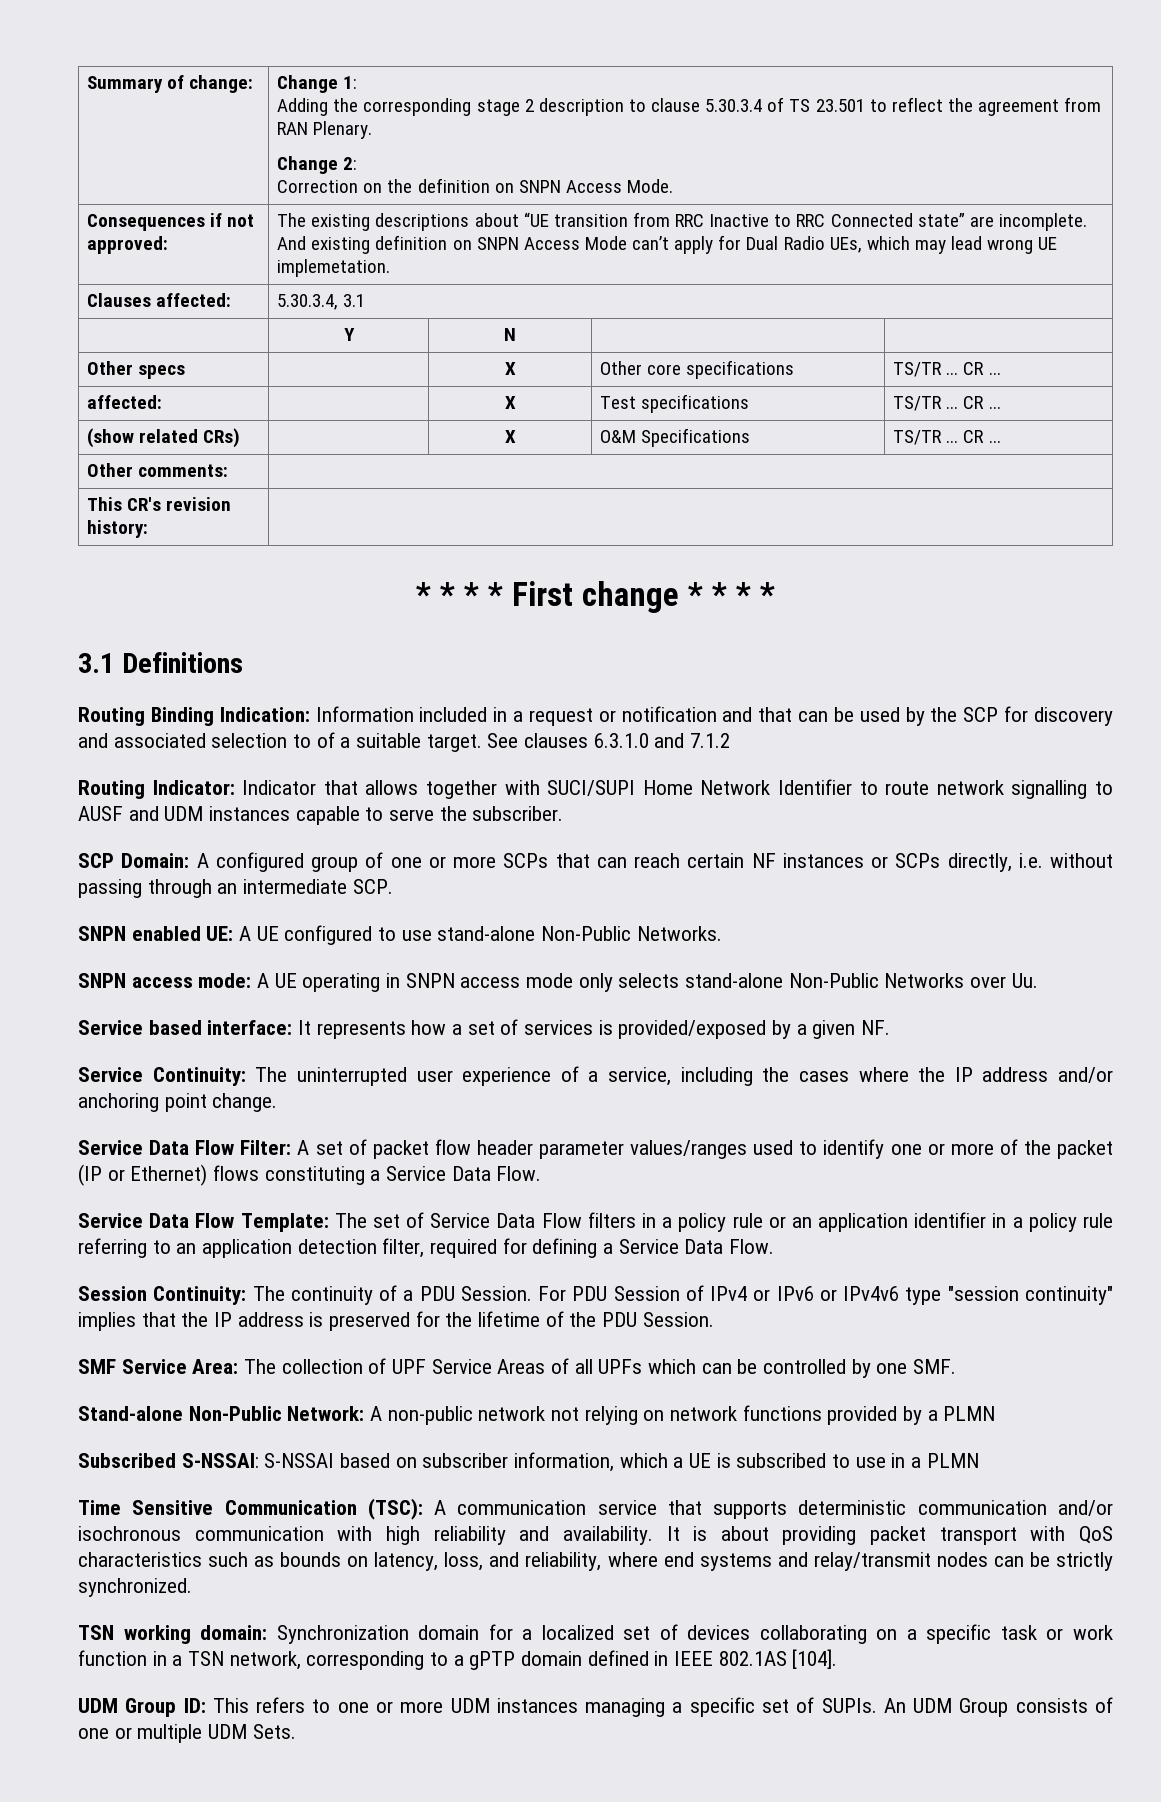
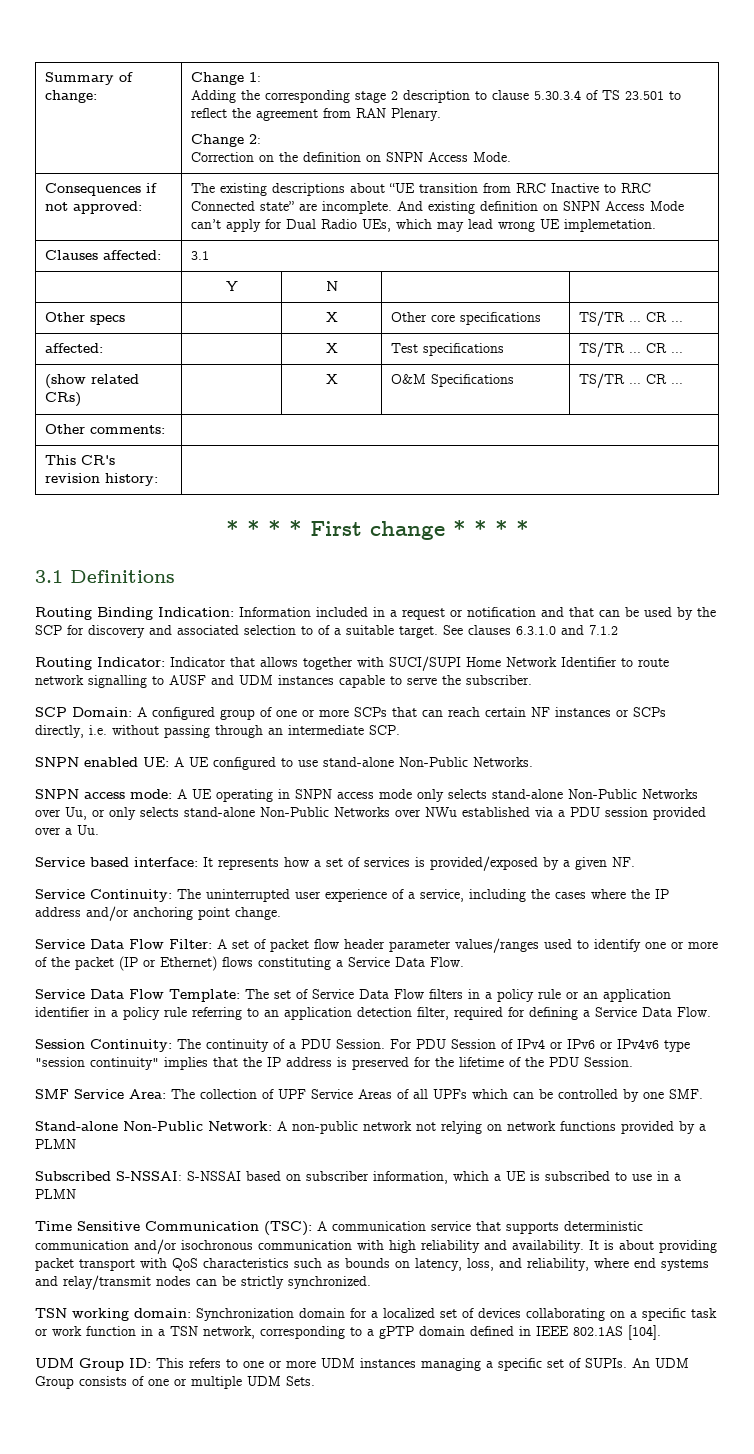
- Clauses affected: | 5.30.3.4, 3.1
+ Clauses affected: | 3.1
- SNPN access mode: A UE operating in SNPN access mode only selects stand-alone Non-Public Networks over Uu.
+ SNPN access mode: A UE operating in SNPN access mode only selects stand-alone Non-Public Networks over Uu, or only selects stand-alone Non-Public Networks over NWu established via a PDU session provided over a Uu.

